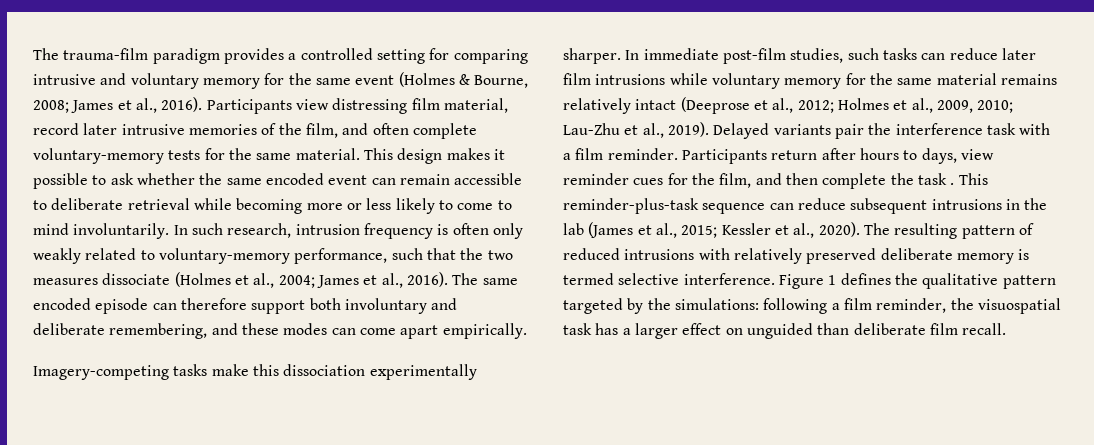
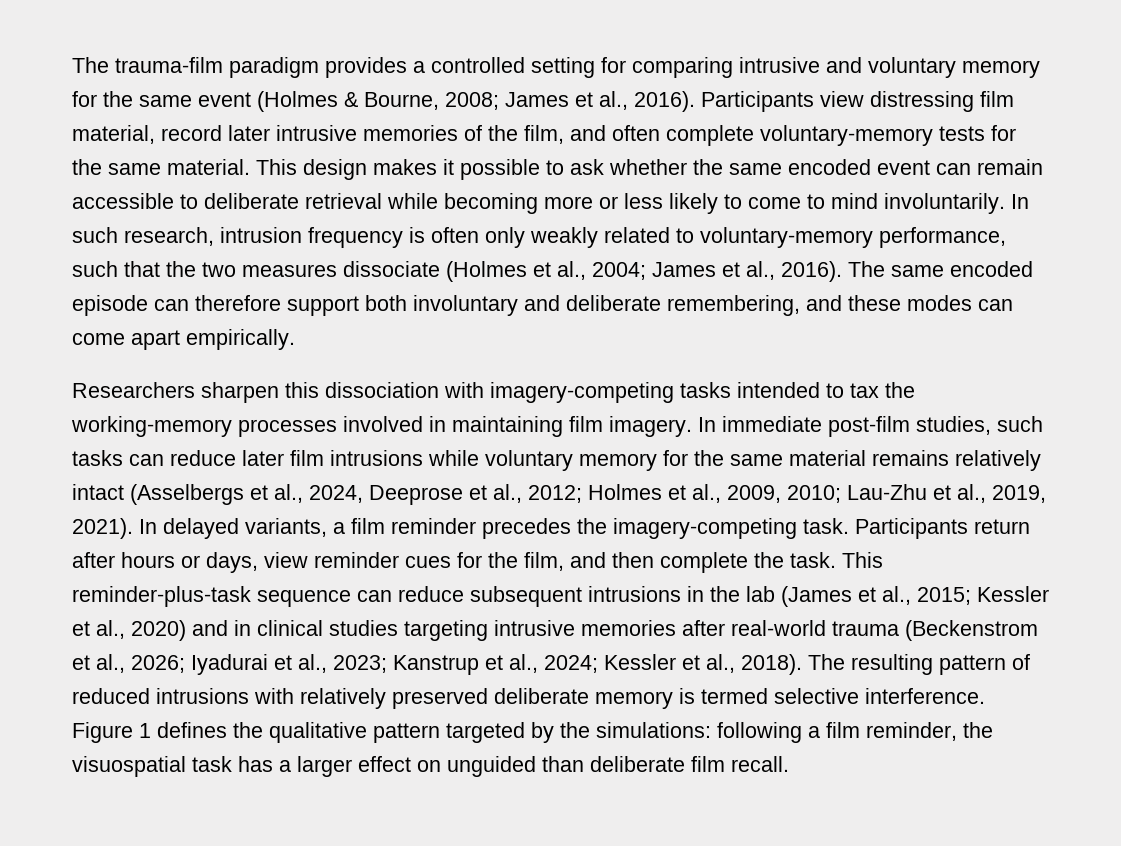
- Imagery-competing tasks make this dissociation experimentally sharper.
+ Researchers sharpen this dissociation with imagery-competing tasks intended to tax the working-memory processes involved in maintaining film imagery.
- In immediate post-film studies, such tasks can reduce later film intrusions while voluntary memory for the same material remains relatively intact (Deeprose et al., 2012; Holmes et al., 2009, 2010; Lau-Zhu et al., 2019). Delayed variants pair the interference task with a film reminder.
+ In immediate post-film studies, such tasks can reduce later film intrusions while voluntary memory for the same material remains relatively intact (Asselbergs et al., 2024, Deeprose et al., 2012; Holmes et al., 2009, 2010; Lau-Zhu et al., 2019, 2021). In delayed variants, a film reminder precedes the imagery-competing task.
- Participants return after hours to days, view reminder cues for the film, and then complete the task .
+ Participants return after hours or days, view reminder cues for the film, and then complete the task.
- This reminder-plus-task sequence can reduce subsequent intrusions in the lab (James et al., 2015; Kessler et al., 2020).
+ This reminder-plus-task sequence can reduce subsequent intrusions in the lab (James et al., 2015; Kessler et al., 2020) and in clinical studies targeting intrusive memories after real-world trauma (Beckenstrom et al., 2026; Iyadurai et al., 2023; Kanstrup et al., 2024; Kessler et al., 2018).

